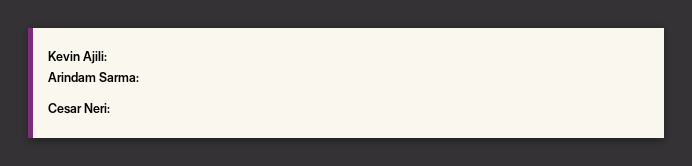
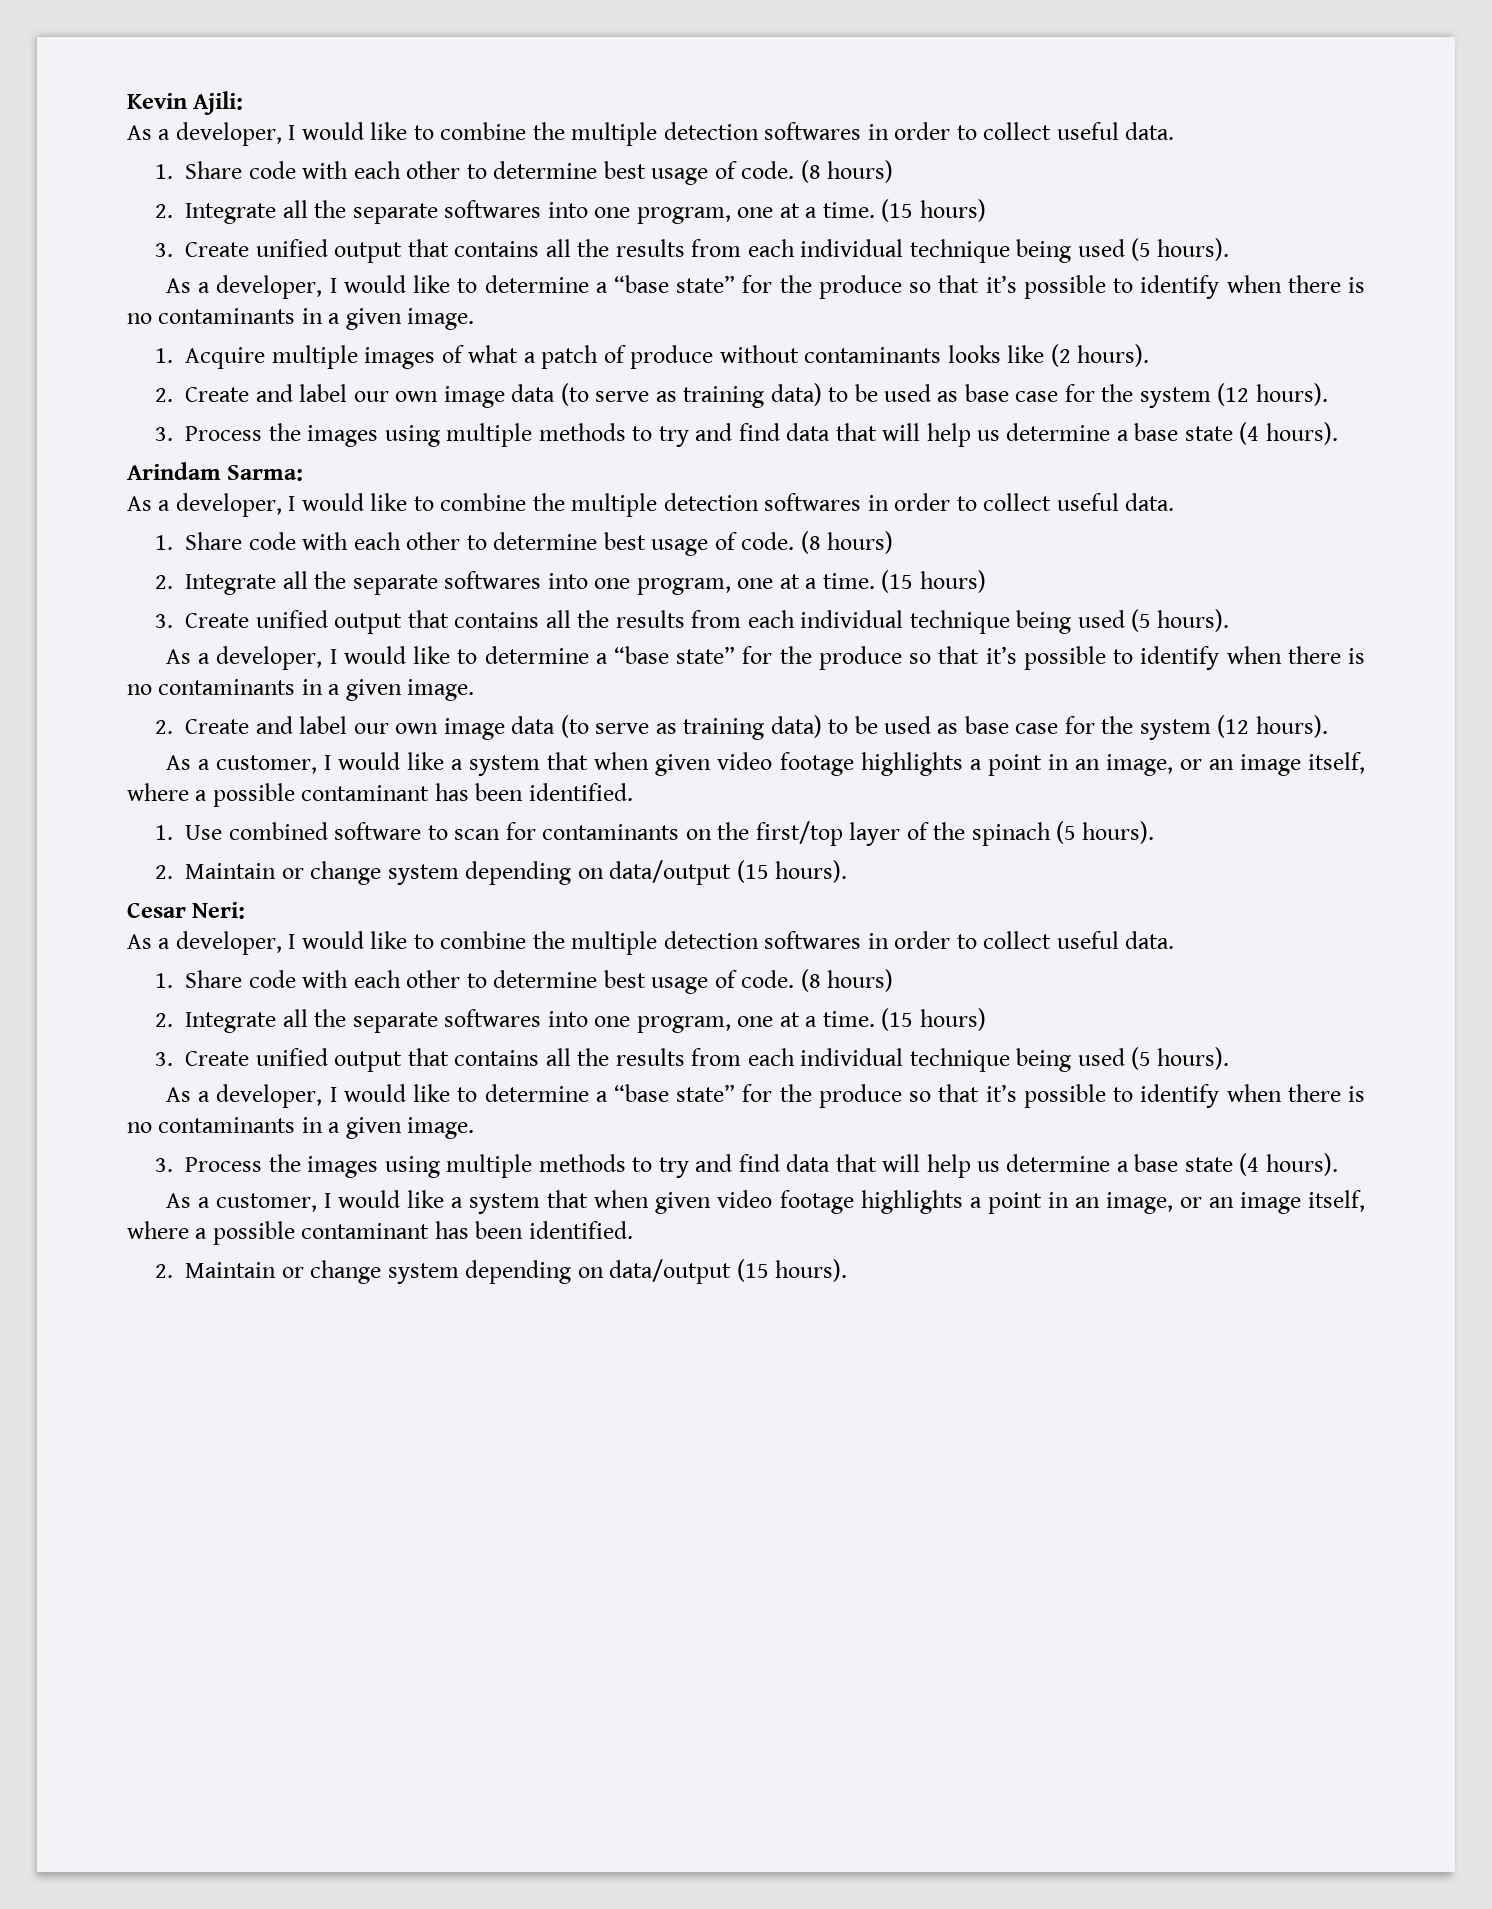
  Kevin Ajili:
+ As a developer, I would like to combine the multiple detection softwares in order to collect useful data.
+ 1. Share code with each other to determine best usage of code. (8 hours)
+ 2. Integrate all the separate softwares into one program, one at a time. (15 hours)
+ 3. Create unified output that contains all the results from each individual technique being used (5 hours).
+ As a developer, I would like to determine a “base state” for the produce so that it’s possible to identify when there is no contaminants in a given image.
+ 1. Acquire multiple images of what a patch of produce without contaminants looks like (2 hours).
+ 2. Create and label our own image data (to serve as training data) to be used as base case for the system (12 hours).
+ 3. Process the images using multiple methods to try and find data that will help us determine a base state (4 hours).
  Arindam Sarma:
+ As a developer, I would like to combine the multiple detection softwares in order to collect useful data.
+ 1. Share code with each other to determine best usage of code. (8 hours)
+ 2. Integrate all the separate softwares into one program, one at a time. (15 hours)
+ 3. Create unified output that contains all the results from each individual technique being used (5 hours).
+ As a developer, I would like to determine a “base state” for the produce so that it’s possible to identify when there is no contaminants in a given image.
+ 2. Create and label our own image data (to serve as training data) to be used as base case for the system (12 hours).
+ As a customer, I would like a system that when given video footage highlights a point in an image, or an image itself, where a possible contaminant has been identified.
+ 1. Use combined software to scan for contaminants on the first/top layer of the spinach (5 hours).
+ 2. Maintain or change system depending on data/output (15 hours).
  Cesar Neri:
+ As a developer, I would like to combine the multiple detection softwares in order to collect useful data.
+ 1. Share code with each other to determine best usage of code. (8 hours)
+ 2. Integrate all the separate softwares into one program, one at a time. (15 hours)
+ 3. Create unified output that contains all the results from each individual technique being used (5 hours).
+ As a developer, I would like to determine a “base state” for the produce so that it’s possible to identify when there is no contaminants in a given image.
+ 3. Process the images using multiple methods to try and find data that will help us determine a base state (4 hours).
+ As a customer, I would like a system that when given video footage highlights a point in an image, or an image itself, where a possible contaminant has been identified.
+ 2. Maintain or change system depending on data/output (15 hours).

